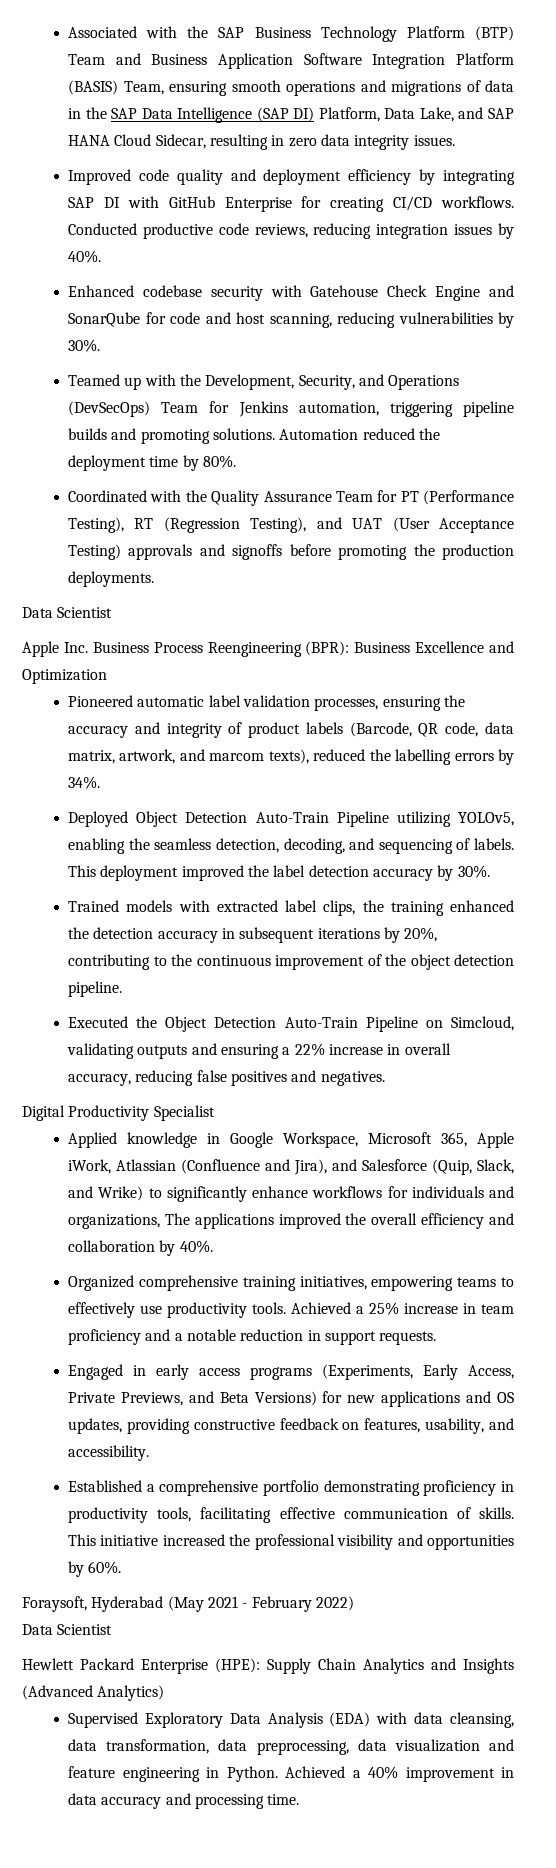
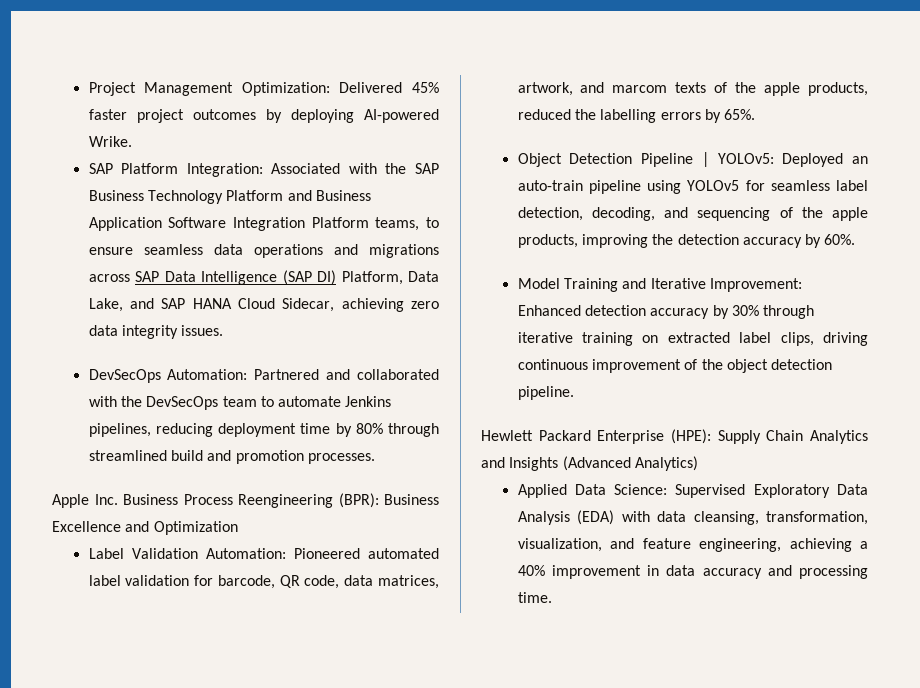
- Associated with the SAP Business Technology Platform (BTP) Team and Business Application Software Integration Platform (BASIS) Team, ensuring smooth operations and migrations of data in the SAP Data Intelligence (SAP DI) Platform, Data Lake, and SAP HANA Cloud Sidecar, resulting in zero data integrity issues.
+ Project Management Optimization: Delivered 45% faster project outcomes by deploying AI-powered Wrike.
+ SAP Platform Integration: Associated with the SAP Business Technology Platform and Business Application Software Integration Platform teams, to ensure seamless data operations and migrations across SAP Data Intelligence (SAP DI) Platform, Data Lake, and SAP HANA Cloud Sidecar, achieving zero data integrity issues.
- Improved code quality and deployment efficiency by integrating SAP DI with GitHub Enterprise for creating CI/CD workflows. Conducted productive code reviews, reducing integration issues by 40%.
- Enhanced codebase security with Gatehouse Check Engine and SonarQube for code and host scanning, reducing vulnerabilities by 30%.
- Teamed up with the Development, Security, and Operations (DevSecOps) Team for Jenkins automation, triggering pipeline builds and promoting solutions. Automation reduced the deployment time by 80%.
- Coordinated with the Quality Assurance Team for PT (Performance Testing), RT (Regression Testing), and UAT (User Acceptance Testing) approvals and signoffs before promoting the production deployments.
- Data Scientist
+ DevSecOps Automation: Partnered and collaborated with the DevSecOps team to automate Jenkins pipelines, reducing deployment time by 80% through streamlined build and promotion processes.
- Pioneered automatic label validation processes, ensuring the accuracy and integrity of product labels (Barcode, QR code, data matrix, artwork, and marcom texts), reduced the labelling errors by 34%.
- Deployed Object Detection Auto-Train Pipeline utilizing YOLOv5, enabling the seamless detection, decoding, and sequencing of labels. This deployment improved the label detection accuracy by 30%.
- Trained models with extracted label clips, the training enhanced the detection accuracy in subsequent iterations by 20%, contributing to the continuous improvement of the object detection pipeline.
+ Label Validation Automation: Pioneered automated label validation for barcode, QR code, data matrices, artwork, and marcom texts of the apple products, reduced the labelling errors by 65%.
+ Object Detection Pipeline | YOLOv5: Deployed an auto-train pipeline using YOLOv5 for seamless label detection, decoding, and sequencing of the apple products, improving the detection accuracy by 60%.
+ Model Training and Iterative Improvement: Enhanced detection accuracy by 30% through iterative training on extracted label clips, driving continuous improvement of the object detection pipeline.
- Executed the Object Detection Auto-Train Pipeline on Simcloud, validating outputs and ensuring a 22% increase in overall accuracy, reducing false positives and negatives.
- Digital Productivity Specialist
- Applied knowledge in Google Workspace, Microsoft 365, Apple iWork, Atlassian (Confluence and Jira), and Salesforce (Quip, Slack, and Wrike) to significantly enhance workflows for individuals and organizations, The applications improved the overall efficiency and collaboration by 40%.
- Organized comprehensive training initiatives, empowering teams to effectively use productivity tools. Achieved a 25% increase in team proficiency and a notable reduction in support requests.
- Engaged in early access programs (Experiments, Early Access, Private Previews, and Beta Versions) for new applications and OS updates, providing constructive feedback on features, usability, and accessibility.
- Established a comprehensive portfolio demonstrating proficiency in productivity tools, facilitating effective communication of skills. This initiative increased the professional visibility and opportunities by 60%.
- Foraysoft, Hyderabad (May 2021 - February 2022)
- Data Scientist
- Supervised Exploratory Data Analysis (EDA) with data cleansing, data transformation, data preprocessing, data visualization and feature engineering in Python. Achieved a 40% improvement in data accuracy and processing time.
+ Applied Data Science: Supervised Exploratory Data Analysis (EDA) with data cleansing, transformation, visualization, and feature engineering, achieving a 40% improvement in data accuracy and processing time.

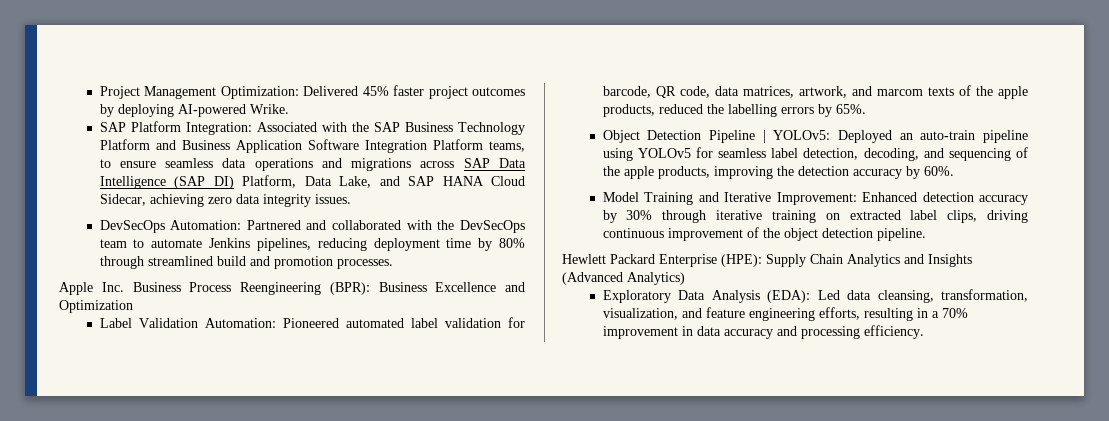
- Applied Data Science: Supervised Exploratory Data Analysis (EDA) with data cleansing, transformation, visualization, and feature engineering, achieving a 40% improvement in data accuracy and processing time.
+ Exploratory Data Analysis (EDA): Led data cleansing, transformation, visualization, and feature engineering efforts, resulting in a 70% improvement in data accuracy and processing efficiency.

